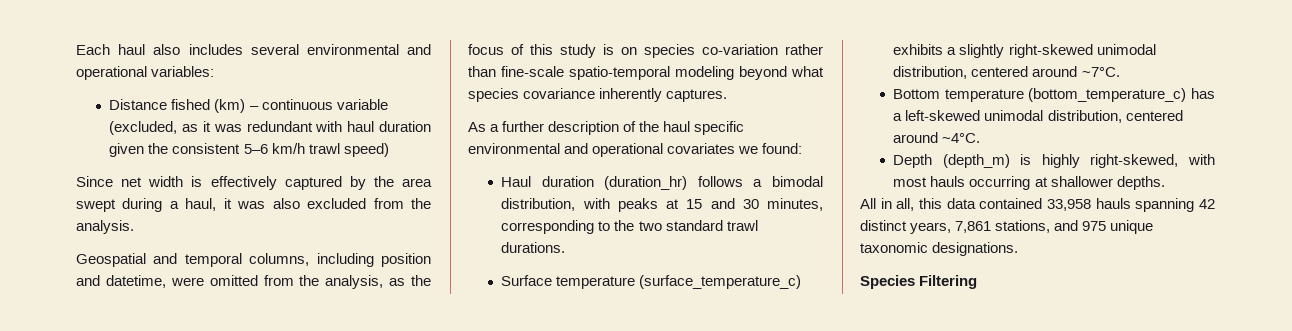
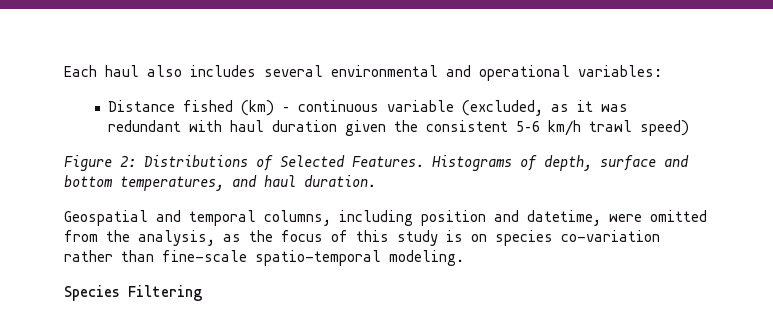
- Since net width is effectively captured by the area swept during a haul, it was also excluded from the analysis.
+ Figure 2: Distributions of Selected Features. Histograms of depth, surface and bottom temperatures, and haul duration.
- Geospatial and temporal columns, including position and datetime, were omitted from the analysis, as the focus of this study is on species co-variation rather than fine-scale spatio-temporal modeling beyond what species covariance inherently captures.
- As a further description of the haul specific environmental and operational covariates we found:
- Haul duration (duration_hr) follows a bimodal distribution, with peaks at 15 and 30 minutes, corresponding to the two standard trawl durations.
- Surface temperature (surface_temperature_c) exhibits a slightly right-skewed unimodal distribution, centered around ~7°C.
- Bottom temperature (bottom_temperature_c) has a left-skewed unimodal distribution, centered around ~4°C.
- Depth (depth_m) is highly right-skewed, with most hauls occurring at shallower depths.
- All in all, this data contained 33,958 hauls spanning 42 distinct years, 7,861 stations, and 975 unique taxonomic designations.
+ Geospatial and temporal columns, including position and datetime, were omitted from the analysis, as the focus of this study is on species co-variation rather than fine-scale spatio-temporal modeling.

